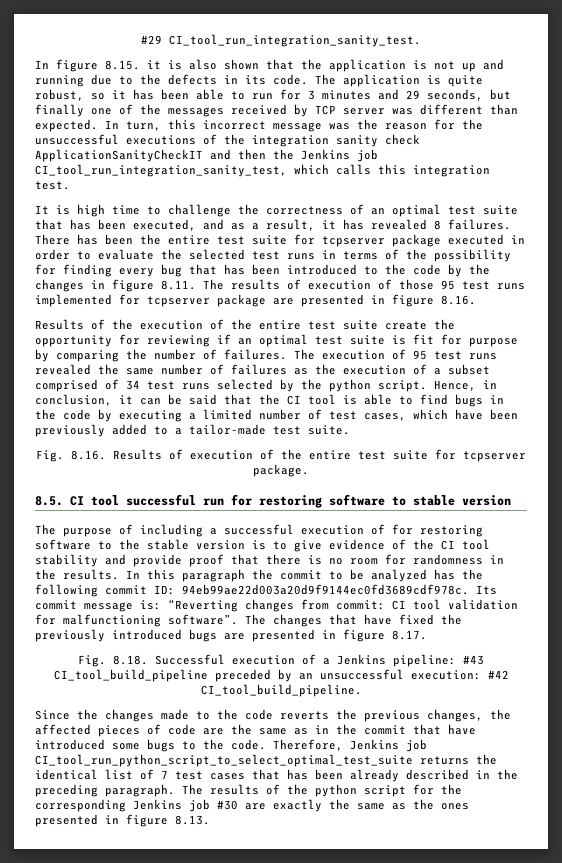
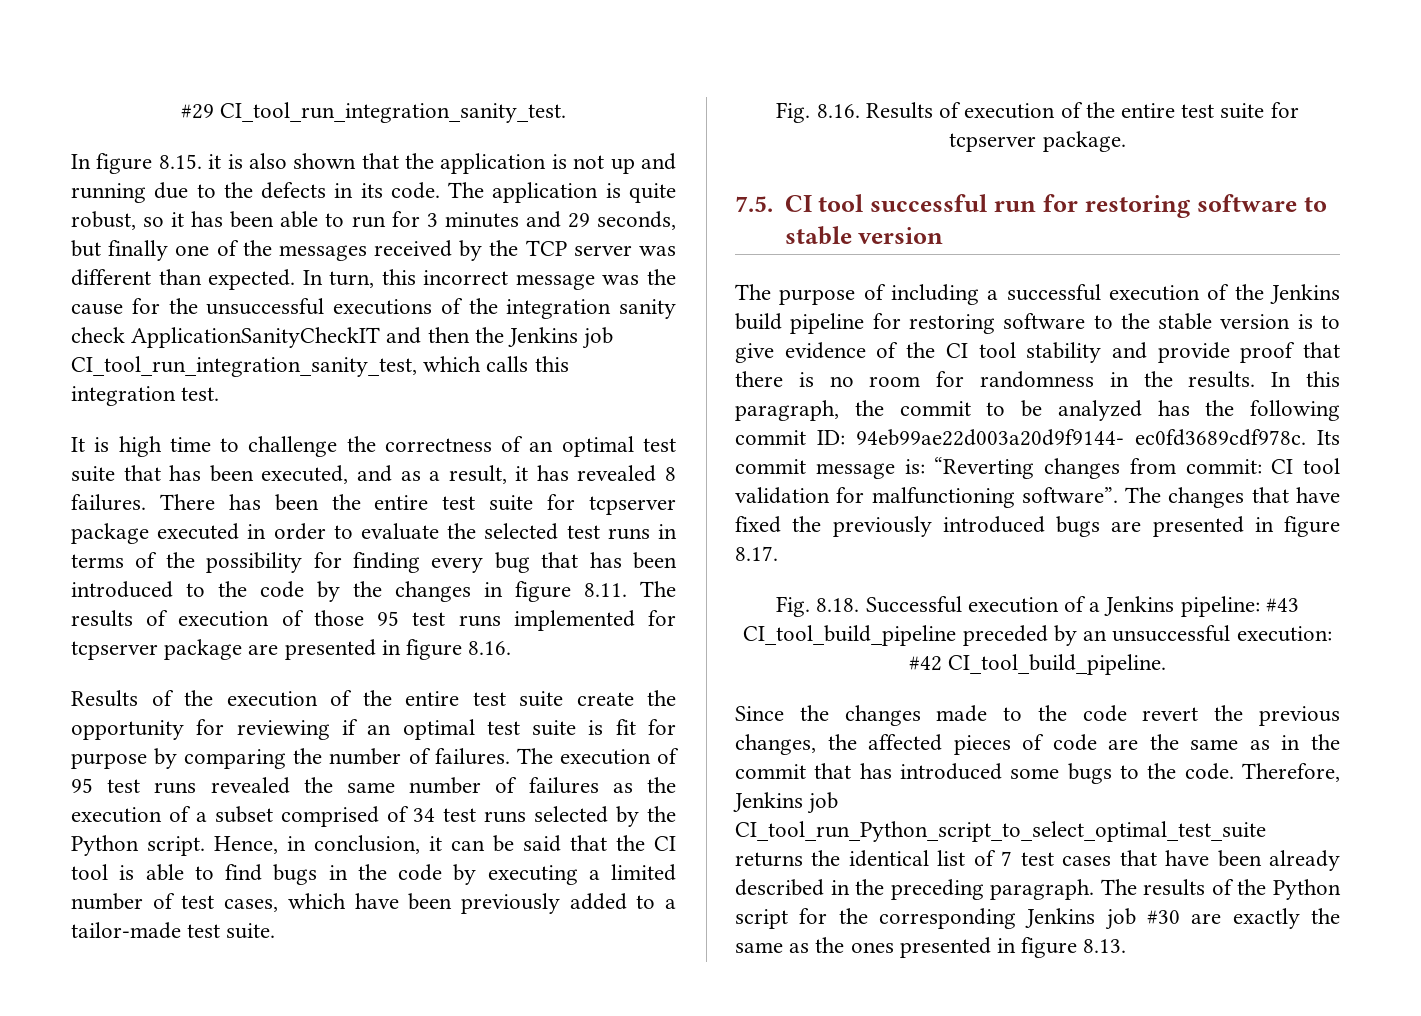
- The application is quite robust, so it has been able to run for 3 minutes and 29 seconds, but finally one of the messages received by TCP server was different than expected.
+ The application is quite robust, so it has been able to run for 3 minutes and 29 seconds, but finally one of the messages received by the TCP server was different than expected.
- In turn, this incorrect message was the reason for the unsuccessful executions of the integration sanity check ApplicationSanityCheckIT and then the Jenkins job CI_tool_run_integration_sanity_test, which calls this integration test.
+ In turn, this incorrect message was the cause for the unsuccessful executions of the integration sanity check ApplicationSanityCheckIT and then the Jenkins job CI_tool_run_integration_sanity_test, which calls this integration test.
- The execution of 95 test runs revealed the same number of failures as the execution of a subset comprised of 34 test runs selected by the python script.
+ The execution of 95 test runs revealed the same number of failures as the execution of a subset comprised of 34 test runs selected by the Python script.
- 8.5. CI tool successful run for restoring software to stable version
+ 7.5. CI tool successful run for restoring software to stable version
- The purpose of including a successful execution of for restoring software to the stable version is to give evidence of the CI tool stability and provide proof that there is no room for randomness in the results.
+ The purpose of including a successful execution of the Jenkins build pipeline for restoring software to the stable version is to give evidence of the CI tool stability and provide proof that there is no room for randomness in the results.
- In this paragraph the commit to be analyzed has the following commit ID: 94eb99ae22d003a20d9f9144ec0fd3689cdf978c.
+ In this paragraph, the commit to be analyzed has the following commit ID: 94eb99ae22d003a20d9f9144- ec0fd3689cdf978c.
- Since the changes made to the code reverts the previous changes, the affected pieces of code are the same as in the commit that have introduced some bugs to the code.
+ Since the changes made to the code revert the previous changes, the affected pieces of code are the same as in the commit that has introduced some bugs to the code.
- Therefore, Jenkins job CI_tool_run_python_script_to_select_optimal_test_suite returns the identical list of 7 test cases that has been already described in the preceding paragraph.
+ Therefore, Jenkins job CI_tool_run_Python_script_to_select_optimal_test_suite returns the identical list of 7 test cases that have been already described in the preceding paragraph.
- The results of the python script for the corresponding Jenkins job #30 are exactly the same as the ones presented in figure 8.13.
+ The results of the Python script for the corresponding Jenkins job #30 are exactly the same as the ones presented in figure 8.13.

